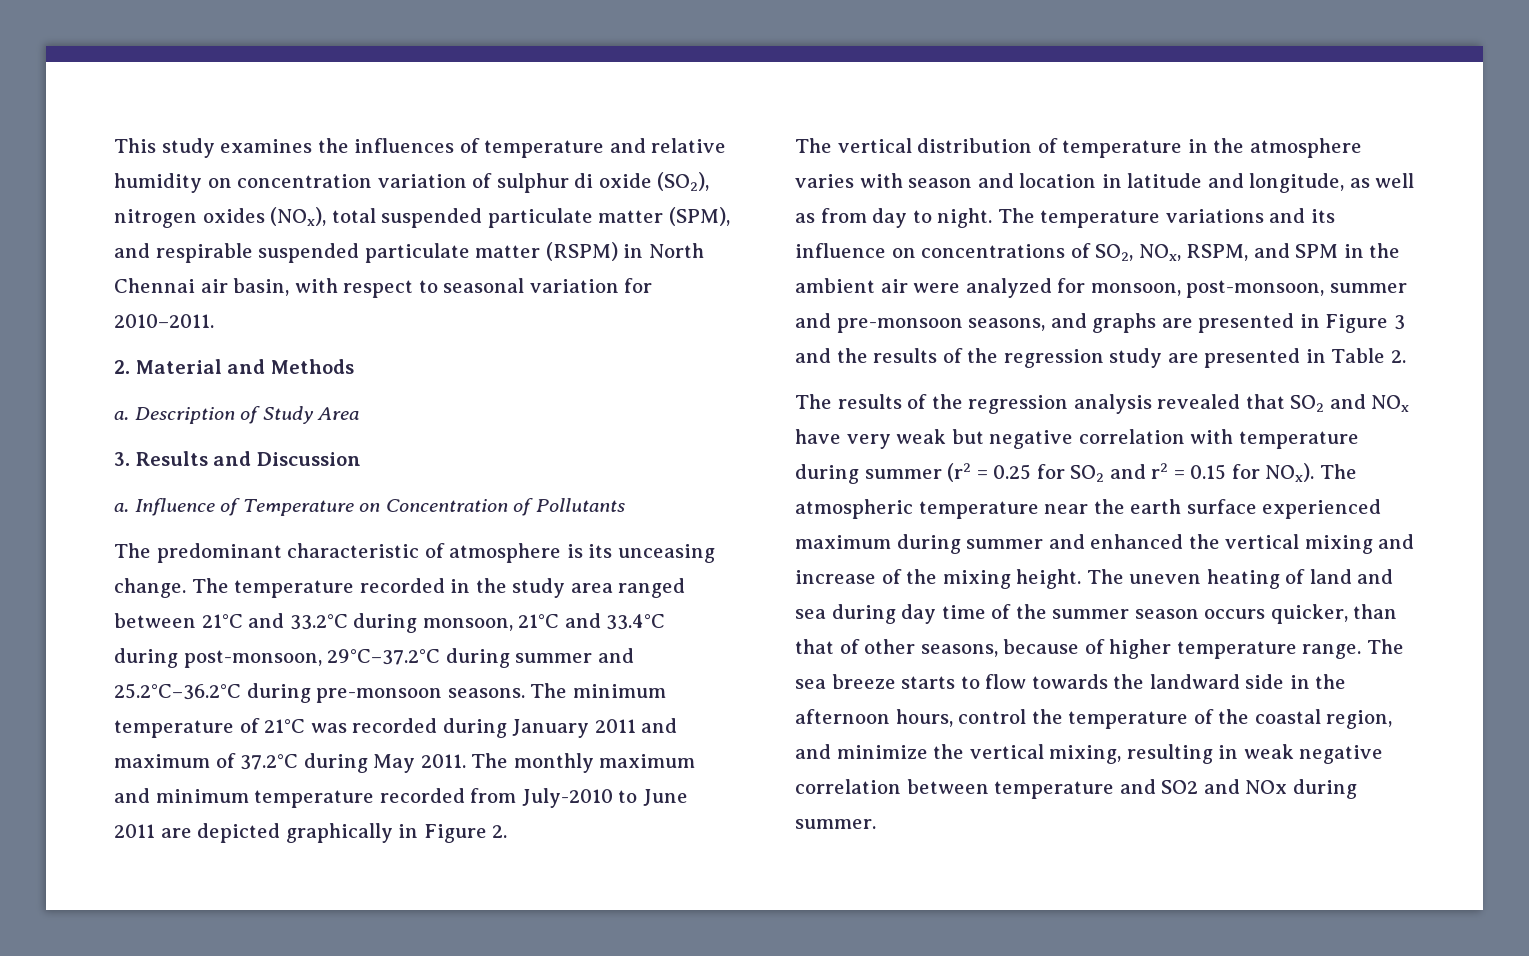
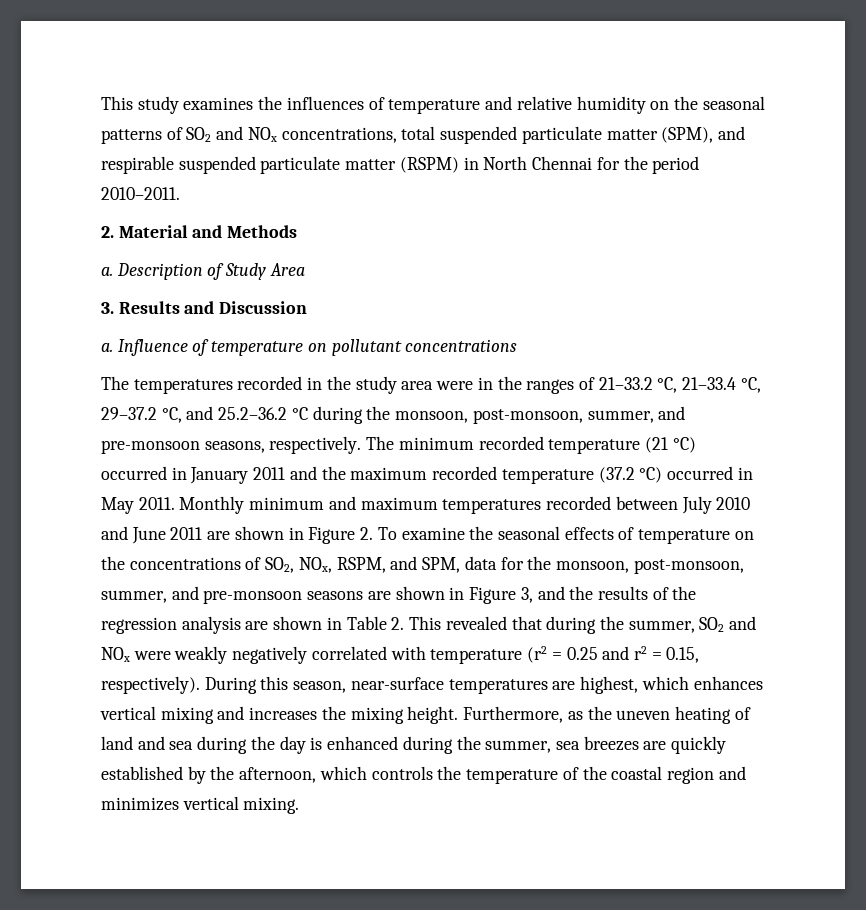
- This study examines the influences of temperature and relative humidity on concentration variation of sulphur di oxide (SO2), nitrogen oxides (NOx), total suspended particulate matter (SPM), and respirable suspended particulate matter (RSPM) in North Chennai air basin, with respect to seasonal variation for 2010–2011.
+ This study examines the influences of temperature and relative humidity on the seasonal patterns of SO2 and NOx concentrations, total suspended particulate matter (SPM), and respirable suspended particulate matter (RSPM) in North Chennai for the period 2010–2011.
- Influence of Temperature on Concentration of Pollutants
- The predominant characteristic of atmosphere is its unceasing change. The temperature recorded in the study area ranged between 21°C and 33.2°C during monsoon, 21°C and 33.4°C during post-monsoon, 29°C–37.2°C during summer and 25.2°C–36.2°C during pre-monsoon seasons. The minimum temperature of 21°C was recorded during January 2011 and maximum of 37.2°C during May 2011. The monthly maximum and minimum temperature recorded from July-2010 to June 2011 are depicted graphically in Figure 2.
- The vertical distribution of temperature in the atmosphere varies with season and location in latitude and longitude, as well as from day to night. The temperature variations and its influence on concentrations of SO2, NOx, RSPM, and SPM in the ambient air were analyzed for monsoon, post-monsoon, summer and pre-monsoon seasons, and graphs are presented in Figure 3 and the results of the regression study are presented in Table 2.
- The results of the regression analysis revealed that SO2 and NOx have very weak but negative correlation with temperature during summer (r2 = 0.25 for SO2 and r2 = 0.15 for NOx). The atmospheric temperature near the earth surface experienced maximum during summer and enhanced the vertical mixing and increase of the mixing height.
+ Influence of temperature on pollutant concentrations
+ The temperatures recorded in the study area were in the ranges of 21–33.2 °C, 21–33.4 °C, 29–37.2 °C, and 25.2–36.2 °C during the monsoon, post-monsoon, summer, and pre-monsoon seasons, respectively. The minimum recorded temperature (21 °C) occurred in January 2011 and the maximum recorded temperature (37.2 °C) occurred in May 2011. Monthly minimum and maximum temperatures recorded between July 2010 and June 2011 are shown in Figure 2. To examine the seasonal effects of temperature on the concentrations of SO2, NOx, RSPM, and SPM, data for the monsoon, post-monsoon, summer, and pre-monsoon seasons are shown in Figure 3, and the results of the regression analysis are shown in Table 2. This revealed that during the summer, SO2 and NOx were weakly negatively correlated with temperature (r2 = 0.25 and r2 = 0.15, respectively). During this season, near-surface temperatures are highest, which enhances vertical mixing and increases the mixing height.
- The uneven heating of land and sea during day time of the summer season occurs quicker, than that of other seasons, because of higher temperature range. The sea breeze starts to flow towards the landward side in the afternoon hours, control the temperature of the coastal region, and minimize the vertical mixing, resulting in weak negative correlation between temperature and SO2 and NOx during summer.
+ Furthermore, as the uneven heating of land and sea during the day is enhanced during the summer, sea breezes are quickly established by the afternoon, which controls the temperature of the coastal region and minimizes vertical mixing.

